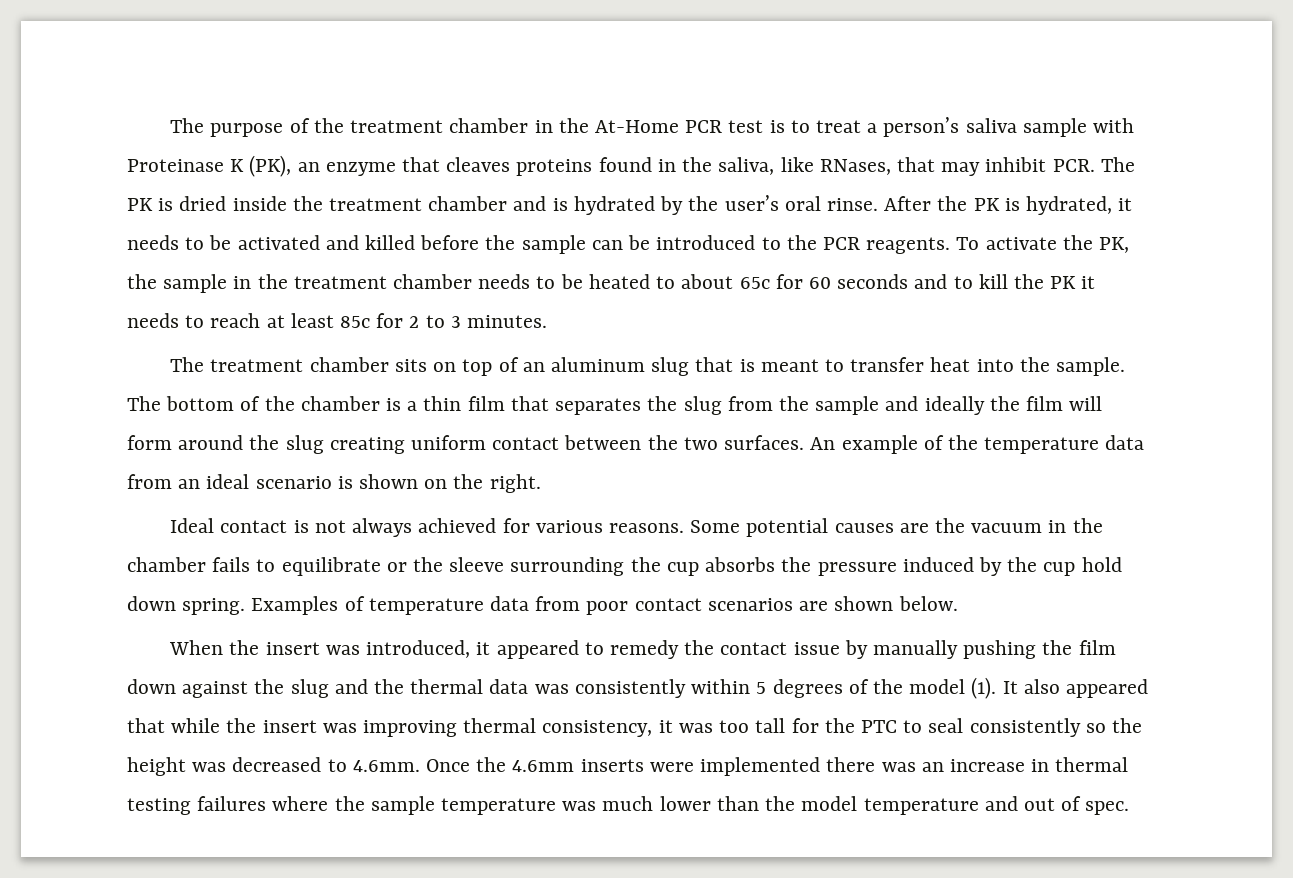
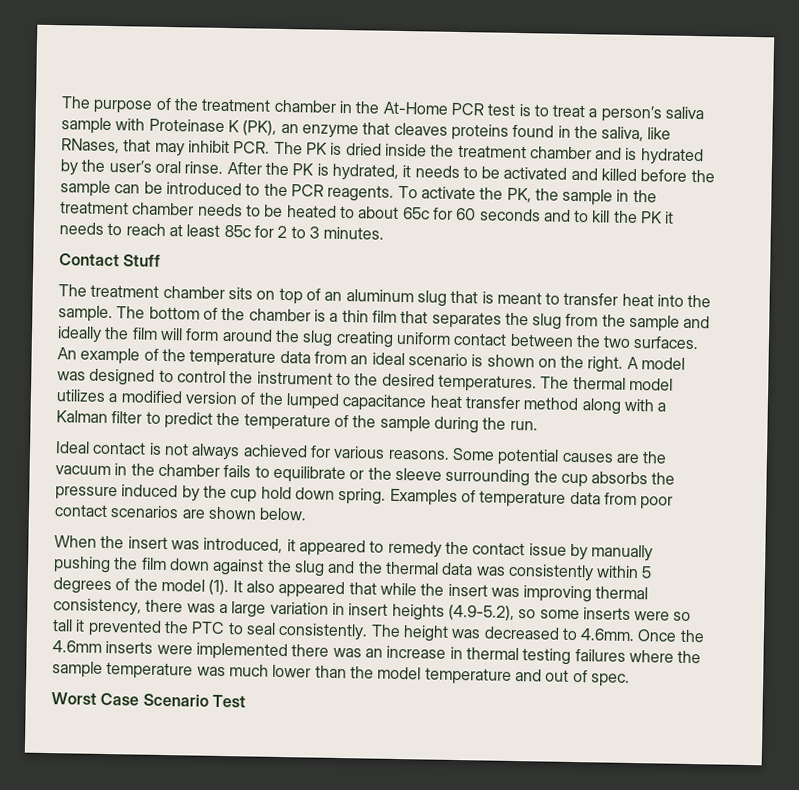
+ Contact Stuff
+ A model was designed to control the instrument to the desired temperatures. The thermal model utilizes a modified version of the lumped capacitance heat transfer method along with a Kalman filter to predict the temperature of the sample during the run.
- It also appeared that while the insert was improving thermal consistency, it was too tall for the PTC to seal consistently so the height was decreased to 4.6mm. Once the 4.6mm inserts were implemented there was an increase in thermal testing failures where the sample temperature was much lower than the model temperature and out of spec.
+ It also appeared that while the insert was improving thermal consistency, there was a large variation in insert heights (4.9-5.2), so some inserts were so tall it prevented the PTC to seal consistently. The height was decreased to 4.6mm. Once the 4.6mm inserts were implemented there was an increase in thermal testing failures where the sample temperature was much lower than the model temperature and out of spec.
+ Worst Case Scenario Test

